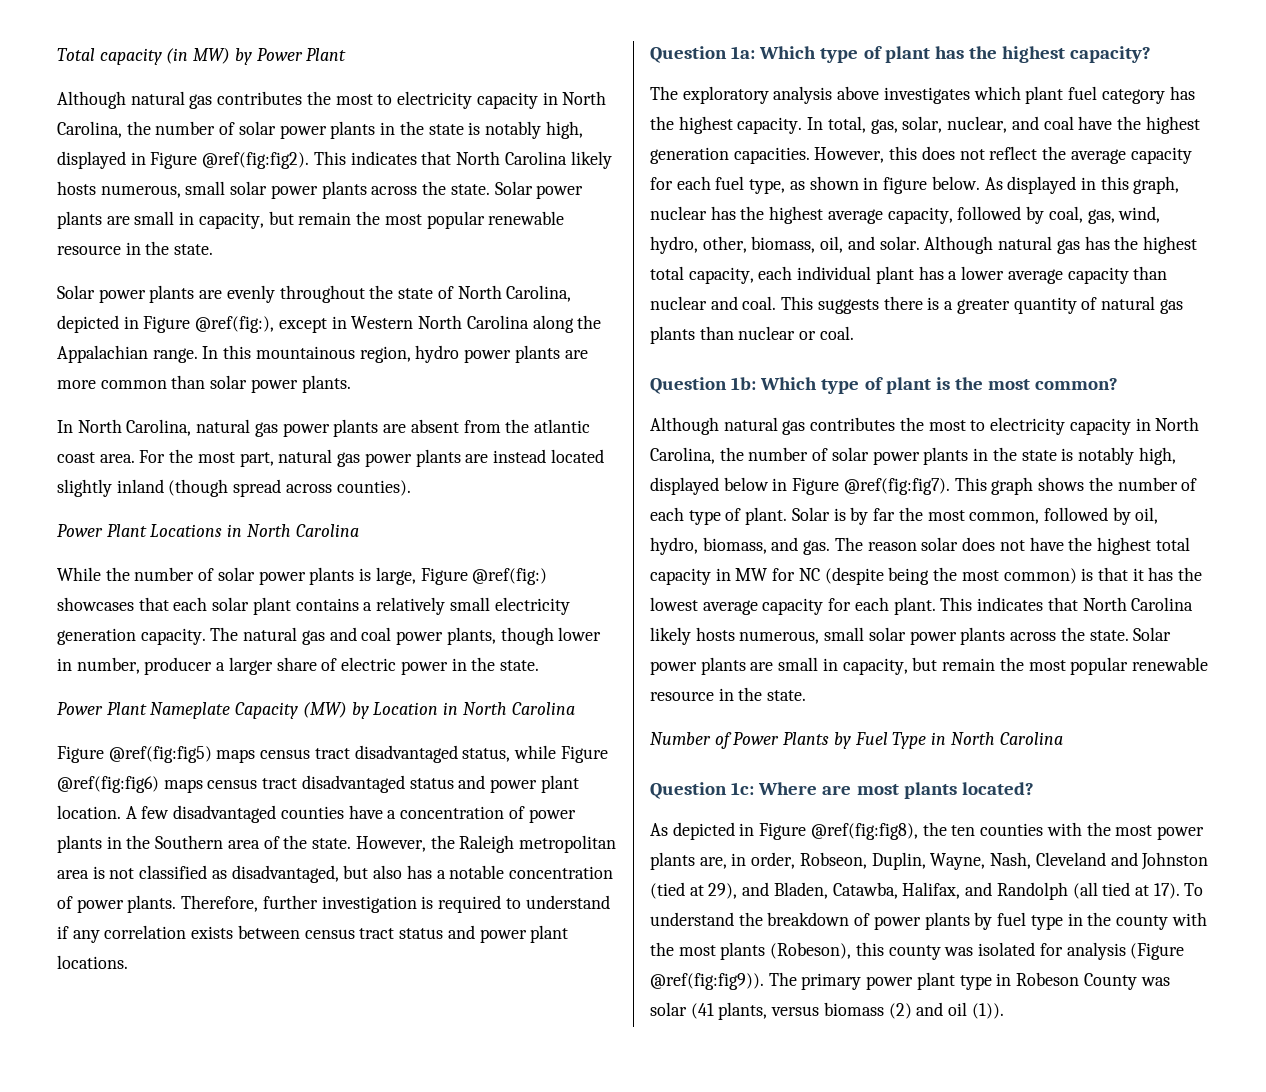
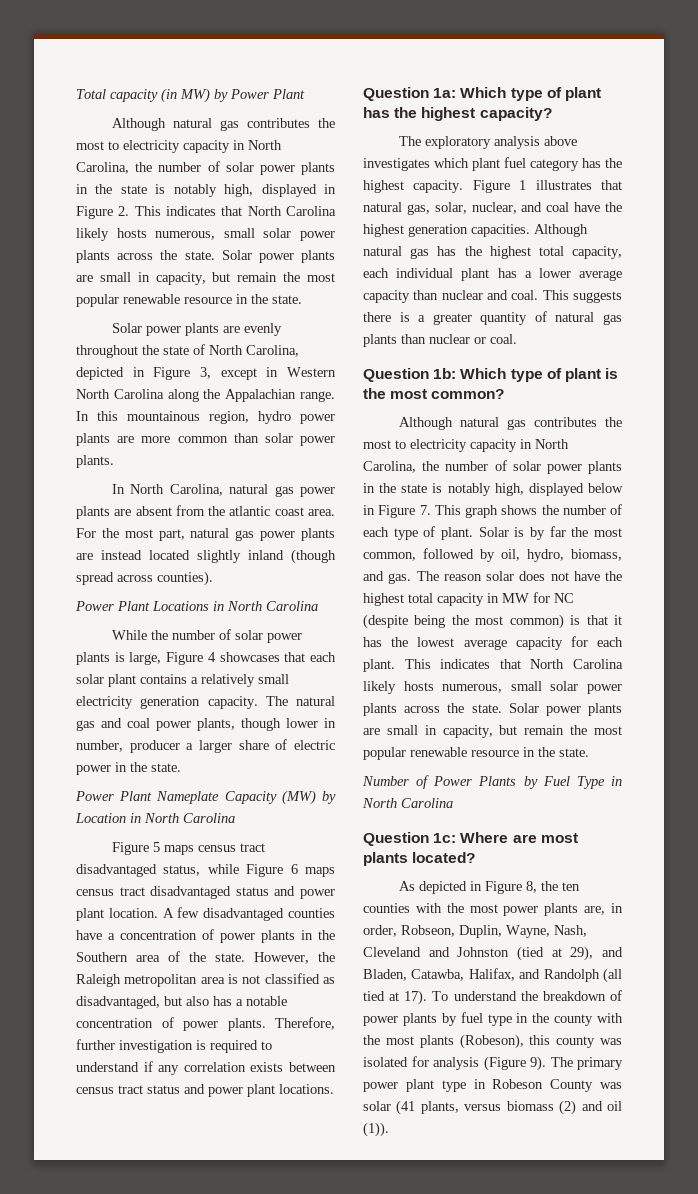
- Although natural gas contributes the most to electricity capacity in North Carolina, the number of solar power plants in the state is notably high, displayed in Figure @ref(fig:fig2). This indicates that North Carolina likely hosts numerous, small solar power plants across the state.
+ Although natural gas contributes the most to electricity capacity in North Carolina, the number of solar power plants in the state is notably high, displayed in Figure 2. This indicates that North Carolina likely hosts numerous, small solar power plants across the state.
- Solar power plants are evenly throughout the state of North Carolina, depicted in Figure @ref(fig:), except in Western North Carolina along the Appalachian range.
+ Solar power plants are evenly throughout the state of North Carolina, depicted in Figure 3, except in Western North Carolina along the Appalachian range.
- While the number of solar power plants is large, Figure @ref(fig:) showcases that each solar plant contains a relatively small electricity generation capacity.
+ While the number of solar power plants is large, Figure 4 showcases that each solar plant contains a relatively small electricity generation capacity.
- Figure @ref(fig:fig5) maps census tract disadvantaged status, while Figure @ref(fig:fig6) maps census tract disadvantaged status and power plant location.
+ Figure 5 maps census tract disadvantaged status, while Figure 6 maps census tract disadvantaged status and power plant location.
- In total, gas, solar, nuclear, and coal have the highest generation capacities.
+ Figure 1 illustrates that natural gas, solar, nuclear, and coal have the highest generation capacities.
- However, this does not reflect the average capacity for each fuel type, as shown in figure below. As displayed in this graph, nuclear has the highest average capacity, followed by coal, gas, wind, hydro, other, biomass, oil, and solar.
- Although natural gas contributes the most to electricity capacity in North Carolina, the number of solar power plants in the state is notably high, displayed below in Figure @ref(fig:fig7). This graph shows the number of each type of plant.
+ Although natural gas contributes the most to electricity capacity in North Carolina, the number of solar power plants in the state is notably high, displayed below in Figure 7. This graph shows the number of each type of plant.
- As depicted in Figure @ref(fig:fig8), the ten counties with the most power plants are, in order, Robseon, Duplin, Wayne, Nash, Cleveland and Johnston (tied at 29), and Bladen, Catawba, Halifax, and Randolph (all tied at 17).
+ As depicted in Figure 8, the ten counties with the most power plants are, in order, Robseon, Duplin, Wayne, Nash, Cleveland and Johnston (tied at 29), and Bladen, Catawba, Halifax, and Randolph (all tied at 17).
- To understand the breakdown of power plants by fuel type in the county with the most plants (Robeson), this county was isolated for analysis (Figure @ref(fig:fig9)).
+ To understand the breakdown of power plants by fuel type in the county with the most plants (Robeson), this county was isolated for analysis (Figure 9).

